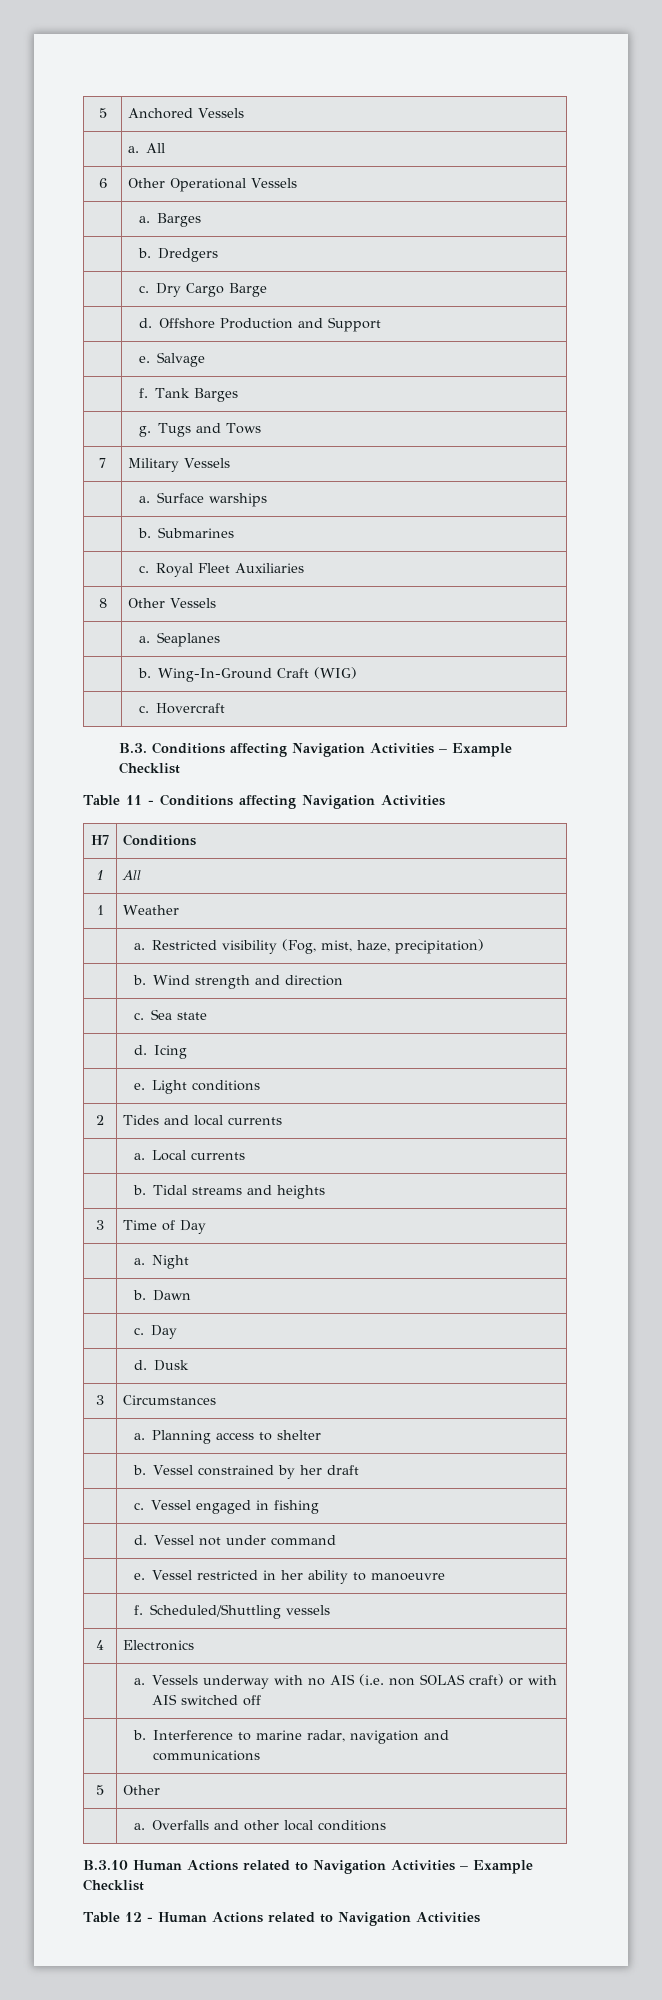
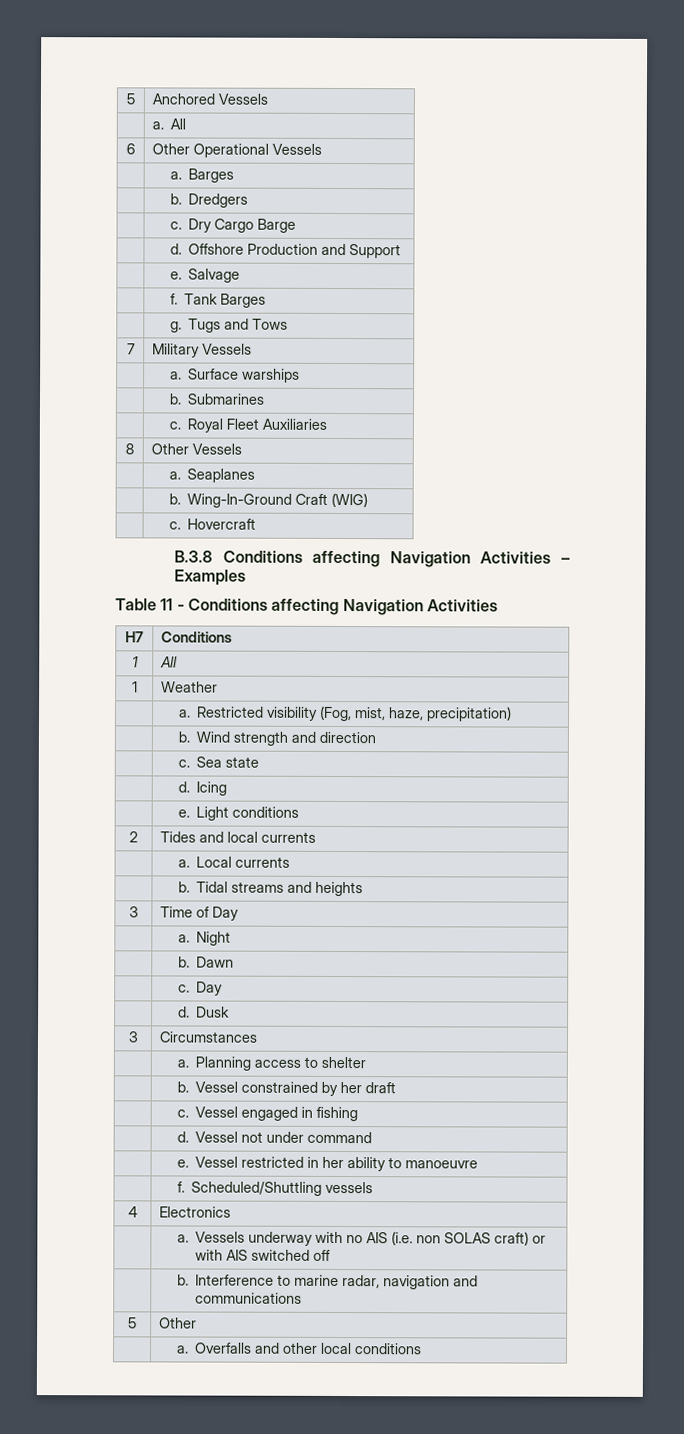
- B.3. Conditions affecting Navigation Activities – Example Checklist
+ B.3.8 Conditions affecting Navigation Activities – Examples
- B.3.10 Human Actions related to Navigation Activities – Example Checklist
- Table 12 - Human Actions related to Navigation Activities

